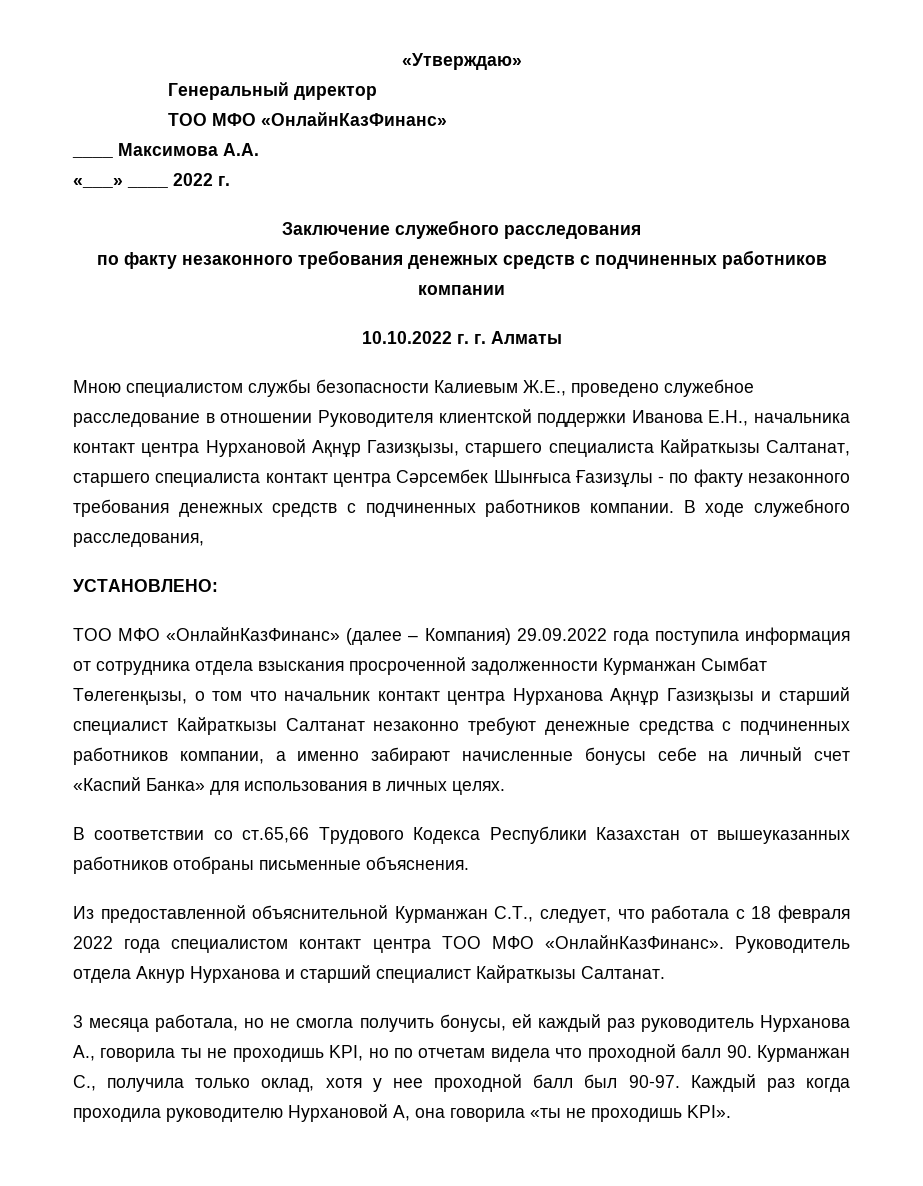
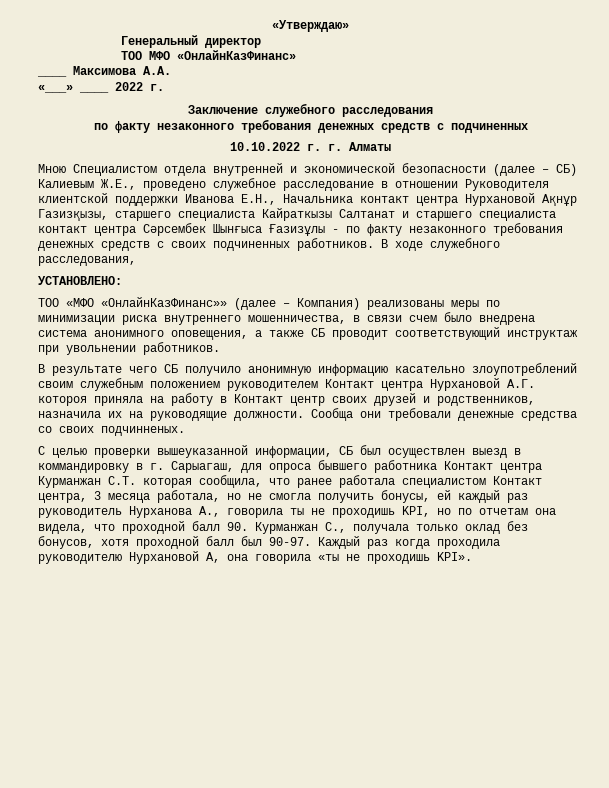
- по факту незаконного требования денежных средств с подчиненных работников компании
+ по факту незаконного требования денежных средств с подчиненных
- Мною специалистом службы безопасности Калиевым Ж.Е., проведено служебное расследование в отношении Руководителя клиентской поддержки Иванова Е.Н., начальника контакт центра Нурхановой Ақнұр Газизқызы, старшего специалиста Кайраткызы Салтанат, старшего специалиста контакт центра Сәрсембек Шынғыса Ғазизұлы - по факту незаконного требования денежных средств с подчиненных работников компании.
+ Мною Специалистом отдела внутренней и экономической безопасности (далее – СБ) Калиевым Ж.Е., проведено служебное расследование в отношении Руководителя клиентской поддержки Иванова Е.Н., Начальника контакт центра Нурхановой Ақнұр Газизқызы, старшего специалиста Кайраткызы Салтанат и старшего специалиста контакт центра Сәрсембек Шынғыса Ғазизұлы - по факту незаконного требования денежных средств с своих подчиненных работников.
- ТОО МФО «ОнлайнКазФинанс» (далее – Компания) 29.09.2022 года поступила информация от сотрудника отдела взыскания просроченной задолженности Курманжан Сымбат Төлегенқызы, о том что начальник контакт центра Нурханова Ақнұр Газизқызы и старший специалист Кайраткызы Салтанат незаконно требуют денежные средства с подчиненных работников компании, а именно забирают начисленные бонусы себе на личный счет «Каспий Банка» для использования в личных целях.
- В соответствии со ст.65,66 Трудового Кодекса Республики Казахстан от вышеуказанных работников отобраны письменные объяснения.
- Из предоставленной объяснительной Курманжан С.Т., следует, что работала с 18 февраля 2022 года специалистом контакт центра ТОО МФО «ОнлайнКазФинанс». Руководитель отдела Акнур Нурханова и старший специалист Кайраткызы Салтанат.
- 3 месяца работала, но не смогла получить бонусы, ей каждый раз руководитель Нурханова А., говорила ты не проходишь KPI, но по отчетам видела что проходной балл 90. Курманжан С., получила только оклад, хотя у нее проходной балл был 90-97.
+ ТОО «МФО «ОнлайнКазФинанс»» (далее – Компания) реализованы меры по минимизации риска внутреннего мошенничества, в связи счем было внедрена система анонимного оповещения, а также СБ проводит соответствующий инструктаж при увольнении работников.
+ В результате чего СБ получило анонимную информацию касательно злоупотреблений своим служебным положением руководителем Контакт центра Нурхановой А.Г. котороя приняла на работу в Контакт центр своих друзей и родственников, назначила их на руководящие должности. Сообща они требовали денежные средства со своих подчинненых.
+ С целью проверки вышеуказанной информации, СБ был осуществлен выезд в коммандировку в г. Сарыагаш, для опроса бывшего работника Контакт центра Курманжан С.Т. которая сообщила, что ранее работала специалистом Контакт центра, 3 месяца работала, но не смогла получить бонусы, ей каждый раз руководитель Нурханова А., говорила ты не проходишь KPI, но по отчетам она видела, что проходной балл 90. Курманжан С., получала только оклад без бонусов, хотя проходной балл был 90-97.

